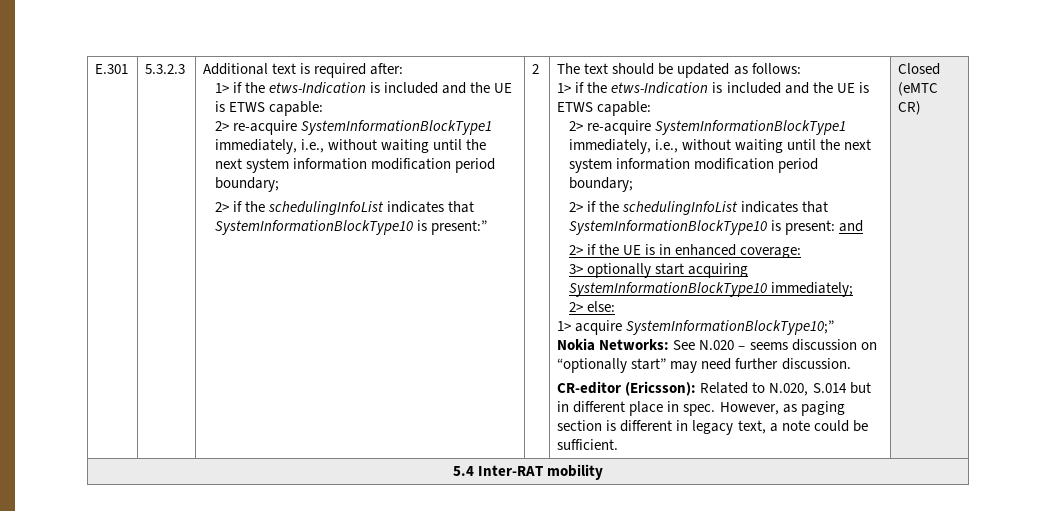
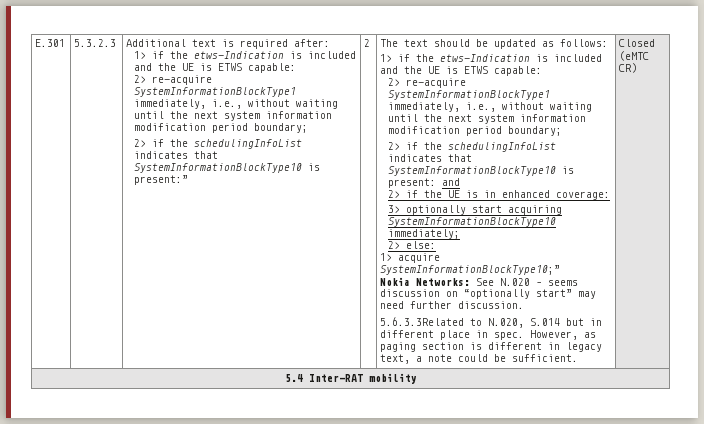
- CR-editor (Ericsson): Related to N.020, S.014 but in different place in spec.
+ 5.6.3.3Related to N.020, S.014 but in different place in spec.

